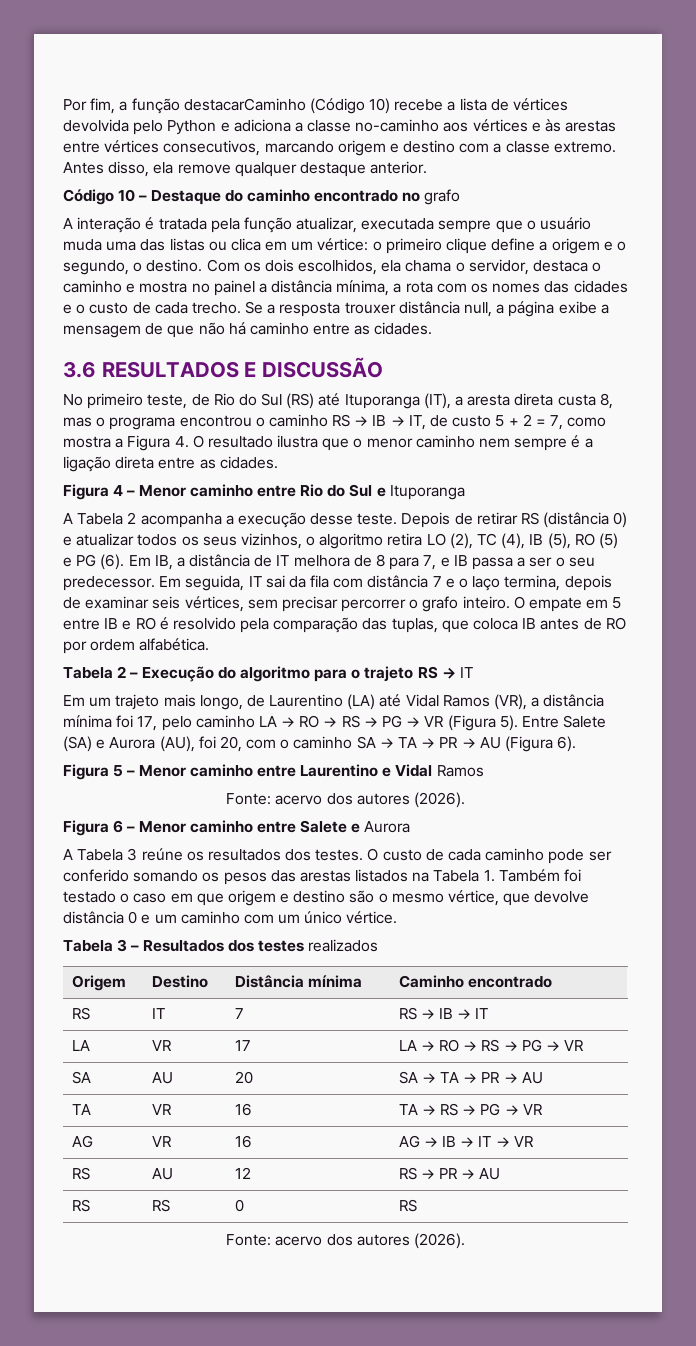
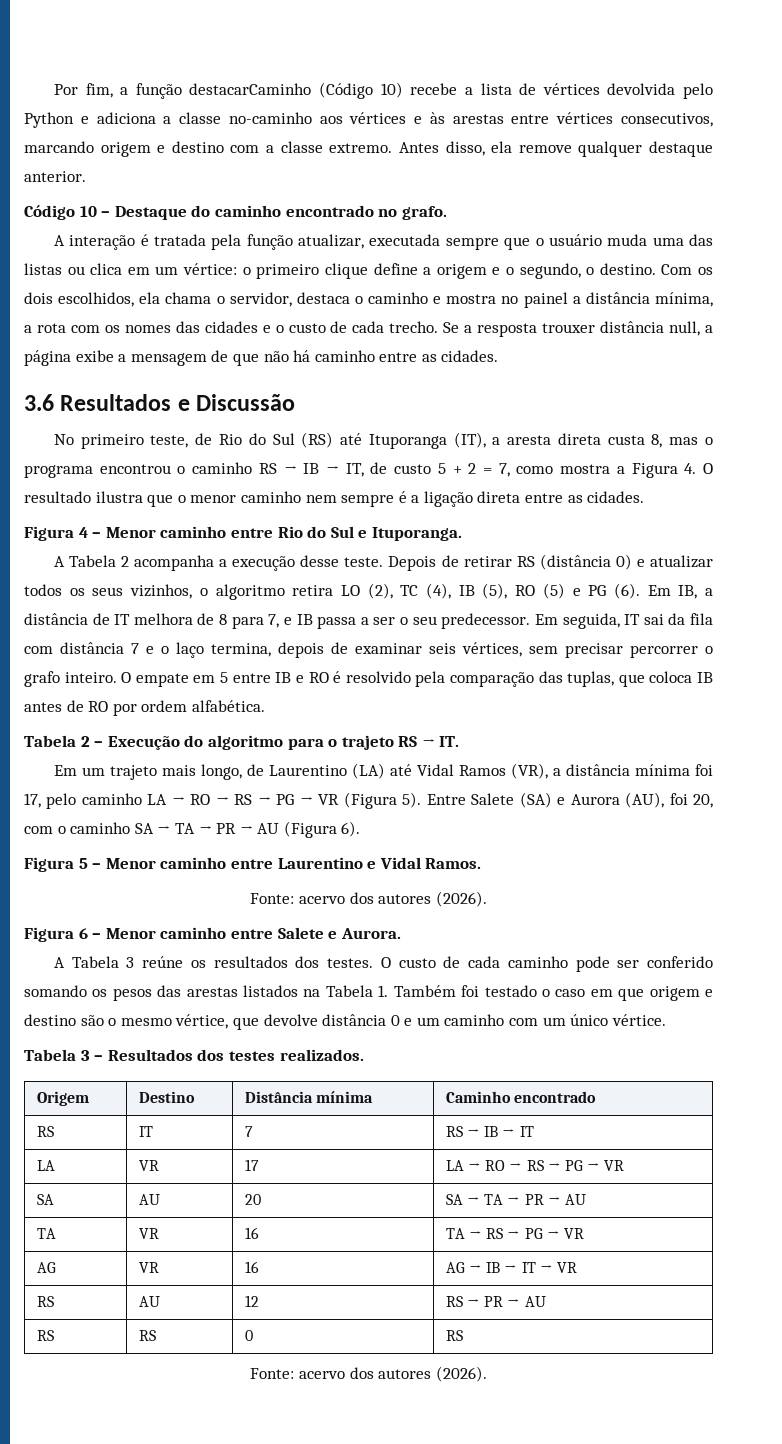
- Código 10 – Destaque do caminho encontrado no grafo
+ Código 10 – Destaque do caminho encontrado no grafo.
- 3.6 RESULTADOS E DISCUSSÃO
+ 3.6 Resultados e Discussão
- Figura 4 – Menor caminho entre Rio do Sul e Ituporanga
+ Figura 4 – Menor caminho entre Rio do Sul e Ituporanga.
- Tabela 2 – Execução do algoritmo para o trajeto RS → IT
+ Tabela 2 – Execução do algoritmo para o trajeto RS → IT.
- Figura 5 – Menor caminho entre Laurentino e Vidal Ramos
+ Figura 5 – Menor caminho entre Laurentino e Vidal Ramos.
- Figura 6 – Menor caminho entre Salete e Aurora
+ Figura 6 – Menor caminho entre Salete e Aurora.
- Tabela 3 – Resultados dos testes realizados
+ Tabela 3 – Resultados dos testes realizados.

